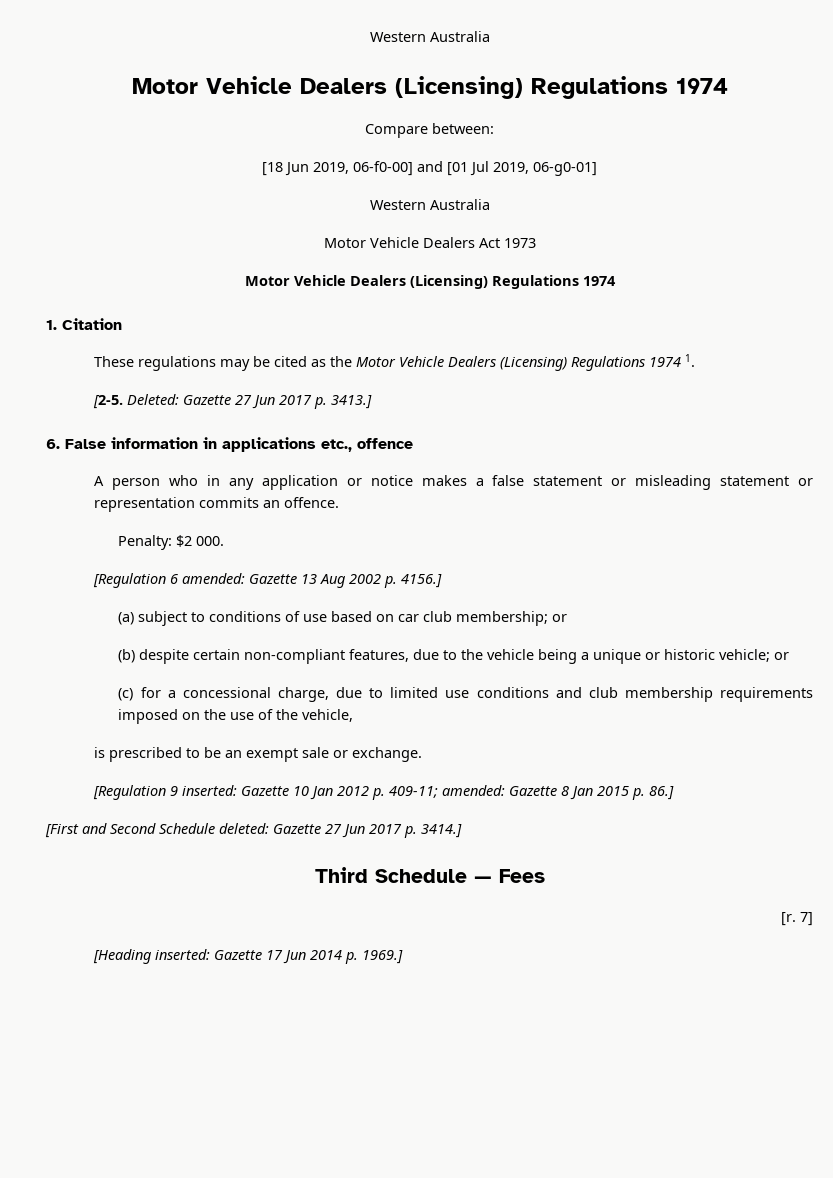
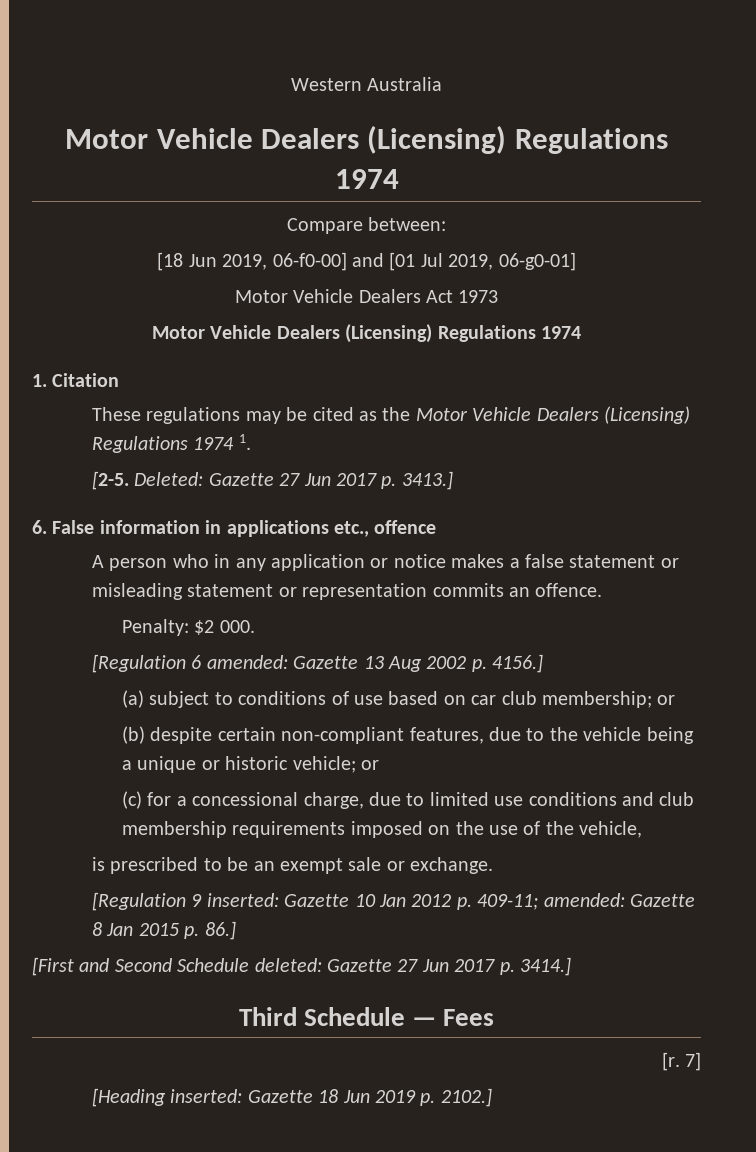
  [18 Jun 2019, 06-f0-00] and [01 Jul 2019, 06-g0-01]
- Western Australia
- [Heading inserted: Gazette 17 Jun 2014 p. 1969.]
+ [Heading inserted: Gazette 18 Jun 2019 p. 2102.]

